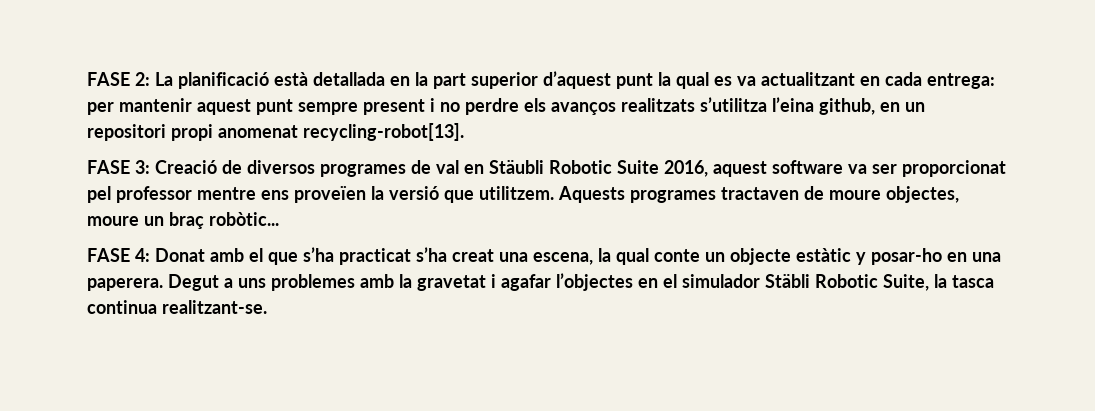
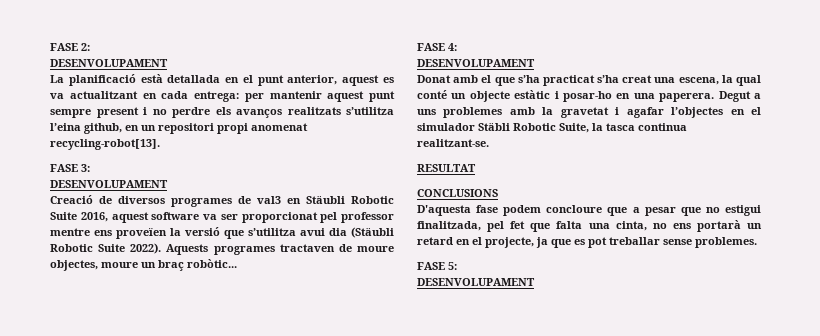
- FASE 2: La planificació està detallada en la part superior d’aquest punt la qual es va actualitzant en cada entrega: per mantenir aquest punt sempre present i no perdre els avanços realitzats s’utilitza l’eina github, en un repositori propi anomenat recycling-robot[13].
+ FASE 2:
+ DESENVOLUPAMENT
+ La planificació està detallada en el punt anterior, aquest es va actualitzant en cada entrega: per mantenir aquest punt sempre present i no perdre els avanços realitzats s’utilitza l’eina github, en un repositori propi anomenat recycling-robot[13].
- FASE 3: Creació de diversos programes de val en Stäubli Robotic Suite 2016, aquest software va ser proporcionat pel professor mentre ens proveïen la versió que utilitzem.
+ FASE 3:
+ DESENVOLUPAMENT
+ Creació de diversos programes de val3 en Stäubli Robotic Suite 2016, aquest software va ser proporcionat pel professor mentre ens proveïen la versió que s’utilitza avui dia (Stäubli Robotic Suite 2022).
- FASE 4: Donat amb el que s’ha practicat s’ha creat una escena, la qual conte un objecte estàtic y posar-ho en una paperera.
+ FASE 4:
+ DESENVOLUPAMENT
+ Donat amb el que s’ha practicat s’ha creat una escena, la qual conté un objecte estàtic i posar-ho en una paperera.
+ RESULTAT
+ CONCLUSIONS
+ D'aquesta fase podem concloure que a pesar que no estigui finalitzada, pel fet que falta una cinta, no ens portarà un retard en el projecte, ja que es pot treballar sense problemes.
+ FASE 5:
+ DESENVOLUPAMENT

